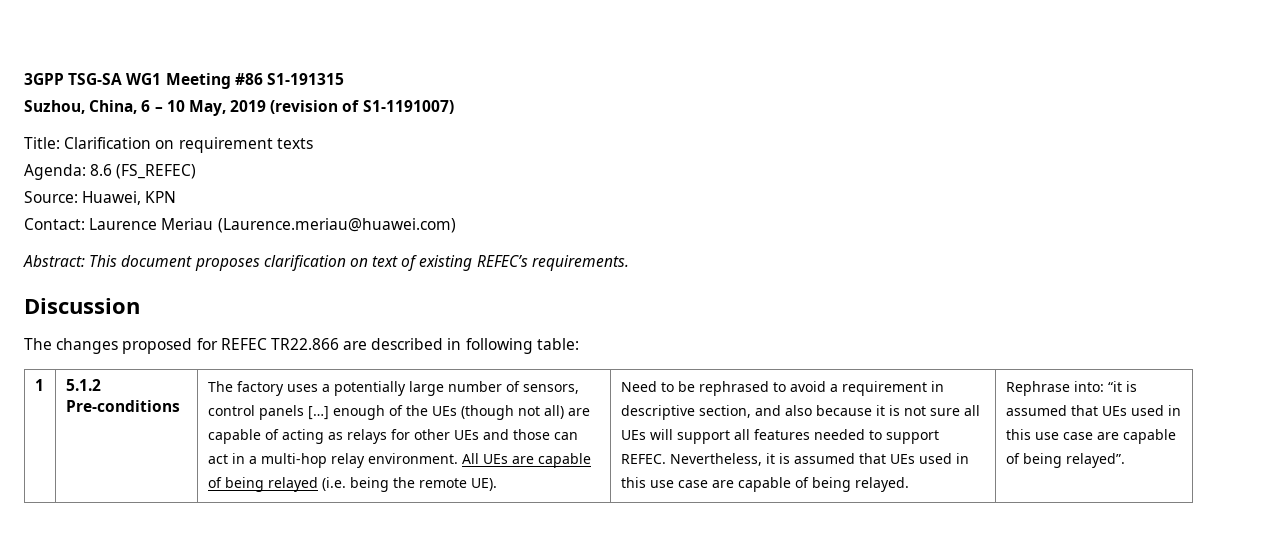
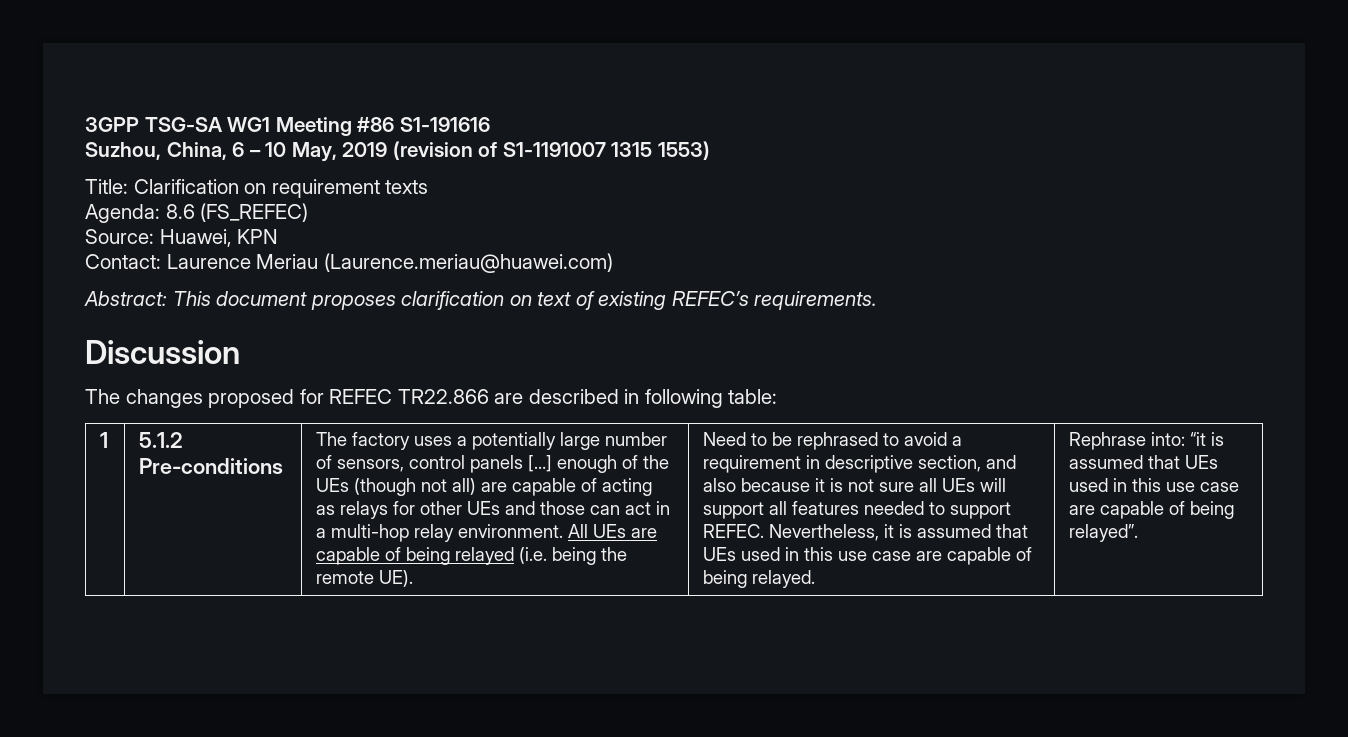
- 3GPP TSG-SA WG1 Meeting #86 S1-191315
+ 3GPP TSG-SA WG1 Meeting #86 S1-191616
- Suzhou, China, 6 – 10 May, 2019 (revision of S1-1191007)
+ Suzhou, China, 6 – 10 May, 2019 (revision of S1-1191007 1315 1553)

